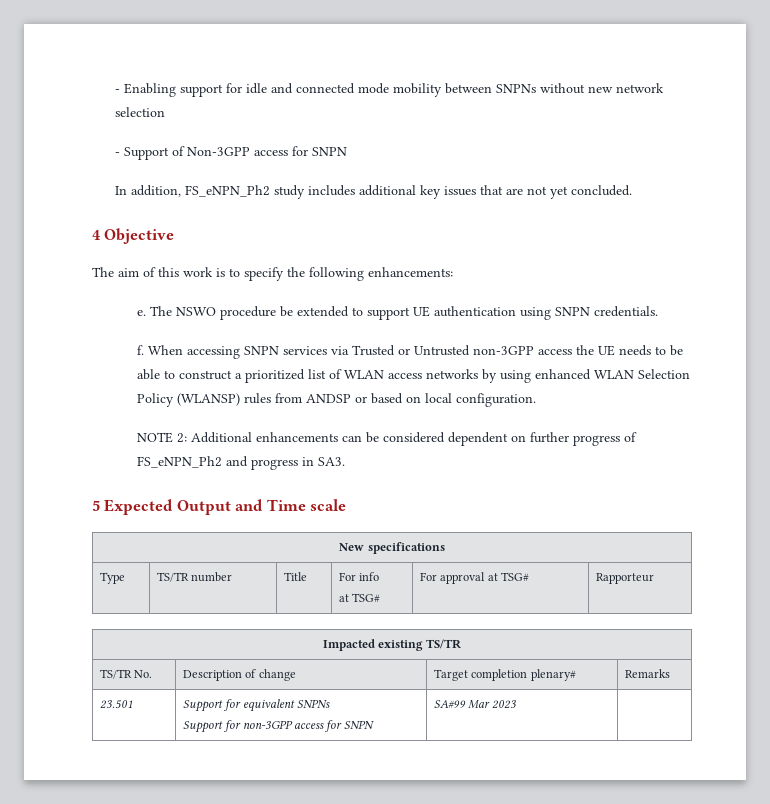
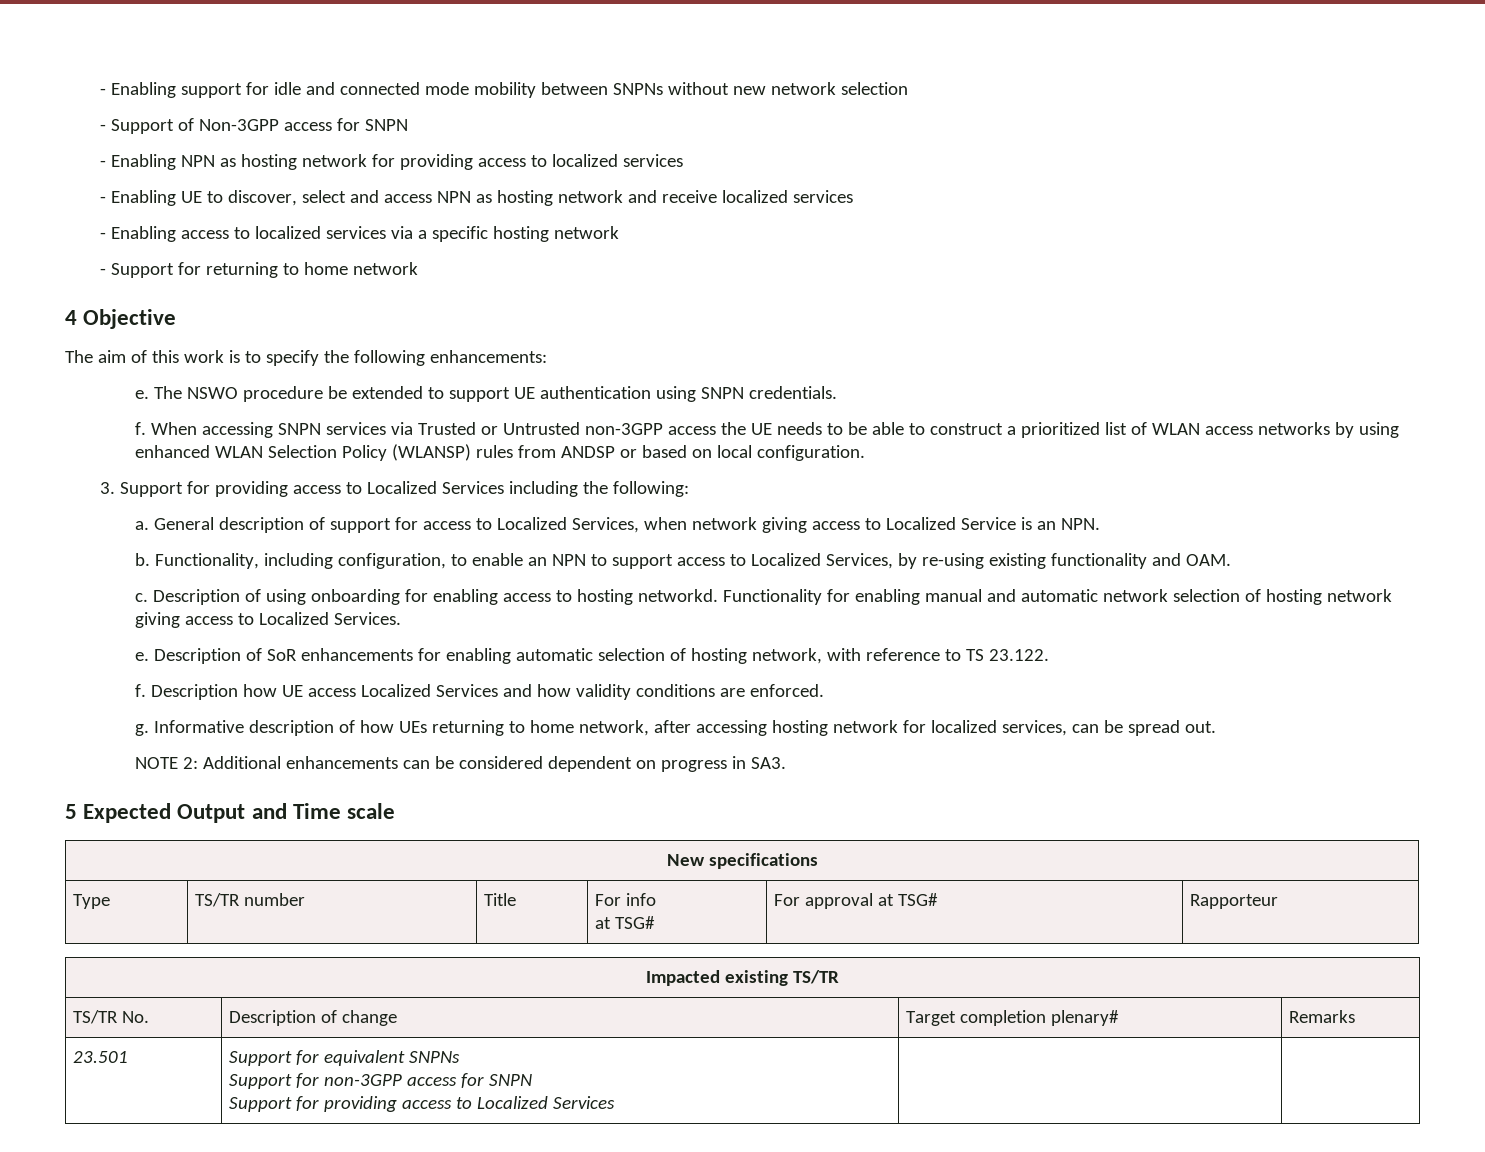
- In addition, FS_eNPN_Ph2 study includes additional key issues that are not yet concluded.
+ - Enabling NPN as hosting network for providing access to localized services
+ - Enabling UE to discover, select and access NPN as hosting network and receive localized services
+ - Enabling access to localized services via a specific hosting network
+ - Support for returning to home network
+ 3. Support for providing access to Localized Services including the following:
+ a. General description of support for access to Localized Services, when network giving access to Localized Service is an NPN.
+ b. Functionality, including configuration, to enable an NPN to support access to Localized Services, by re-using existing functionality and OAM.
+ c. Description of using onboarding for enabling access to hosting networkd. Functionality for enabling manual and automatic network selection of hosting network giving access to Localized Services.
+ e. Description of SoR enhancements for enabling automatic selection of hosting network, with reference to TS 23.122.
+ f. Description how UE access Localized Services and how validity conditions are enforced.
+ g. Informative description of how UEs returning to home network, after accessing hosting network for localized services, can be spread out.
- NOTE 2: Additional enhancements can be considered dependent on further progress of FS_eNPN_Ph2 and progress in SA3.
+ NOTE 2: Additional enhancements can be considered dependent on progress in SA3.
  23.501 | Support for equivalent SNPNs
- Support for non-3GPP access for SNPN | SA#99 Mar 2023 |
+ Support for non-3GPP access for SNPN
+ Support for providing access to Localized Services | |

